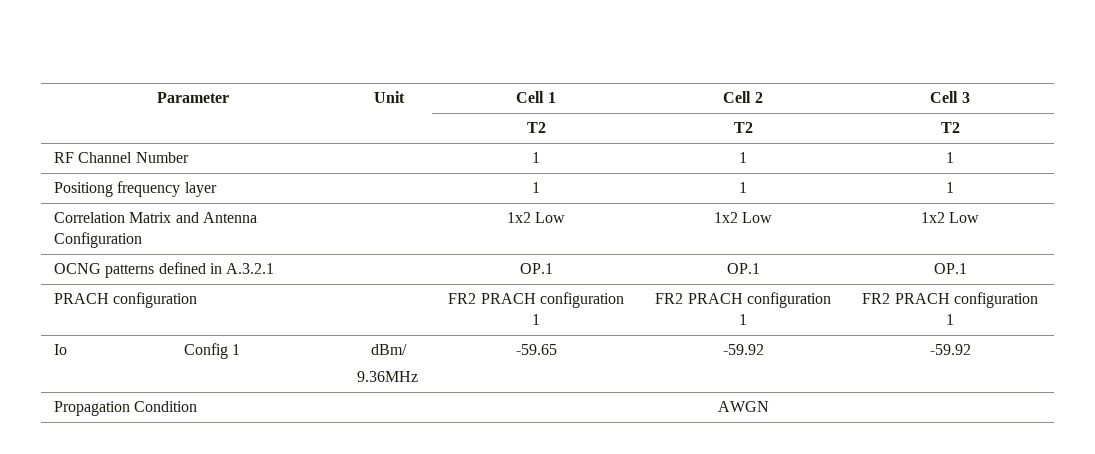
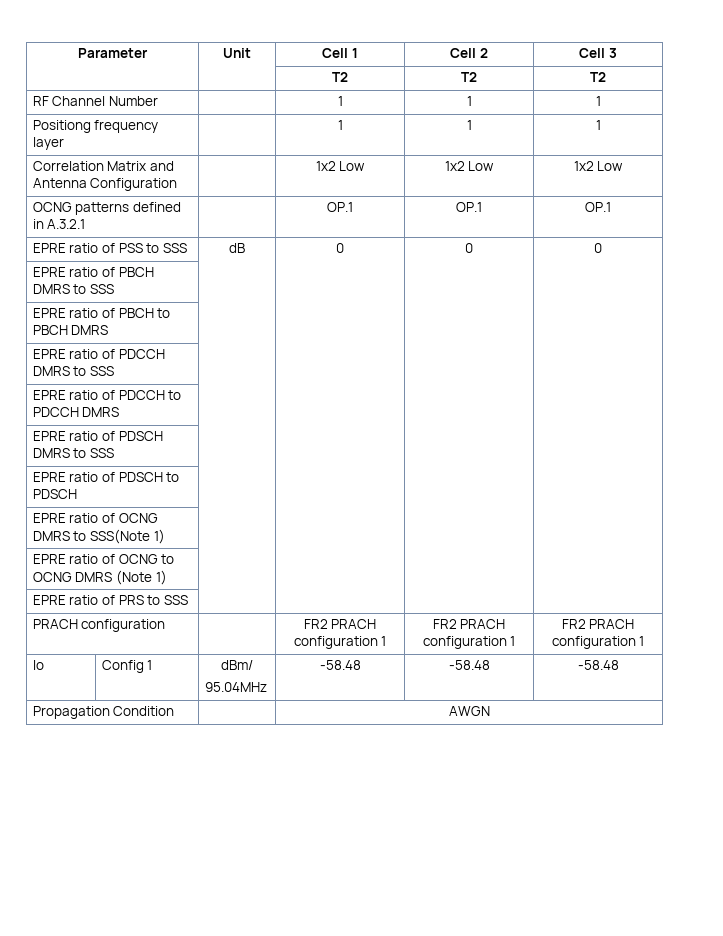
+ EPRE ratio of PSS to SSS | dB | 0 | 0 | 0
+ EPRE ratio of PBCH DMRS to SSS | | | |
+ EPRE ratio of PBCH to PBCH DMRS | | | |
+ EPRE ratio of PDCCH DMRS to SSS | | | |
+ EPRE ratio of PDCCH to PDCCH DMRS | | | |
+ EPRE ratio of PDSCH DMRS to SSS | | | |
+ EPRE ratio of PDSCH to PDSCH | | | |
+ EPRE ratio of OCNG DMRS to SSS(Note 1) | | | |
+ EPRE ratio of OCNG to OCNG DMRS (Note 1) | | | |
+ EPRE ratio of PRS to SSS | | | |
  Io | Config 1 | dBm/
- 9.36MHz | -59.65 | -59.92 | -59.92
+ 95.04MHz | -58.48 | -58.48 | -58.48

